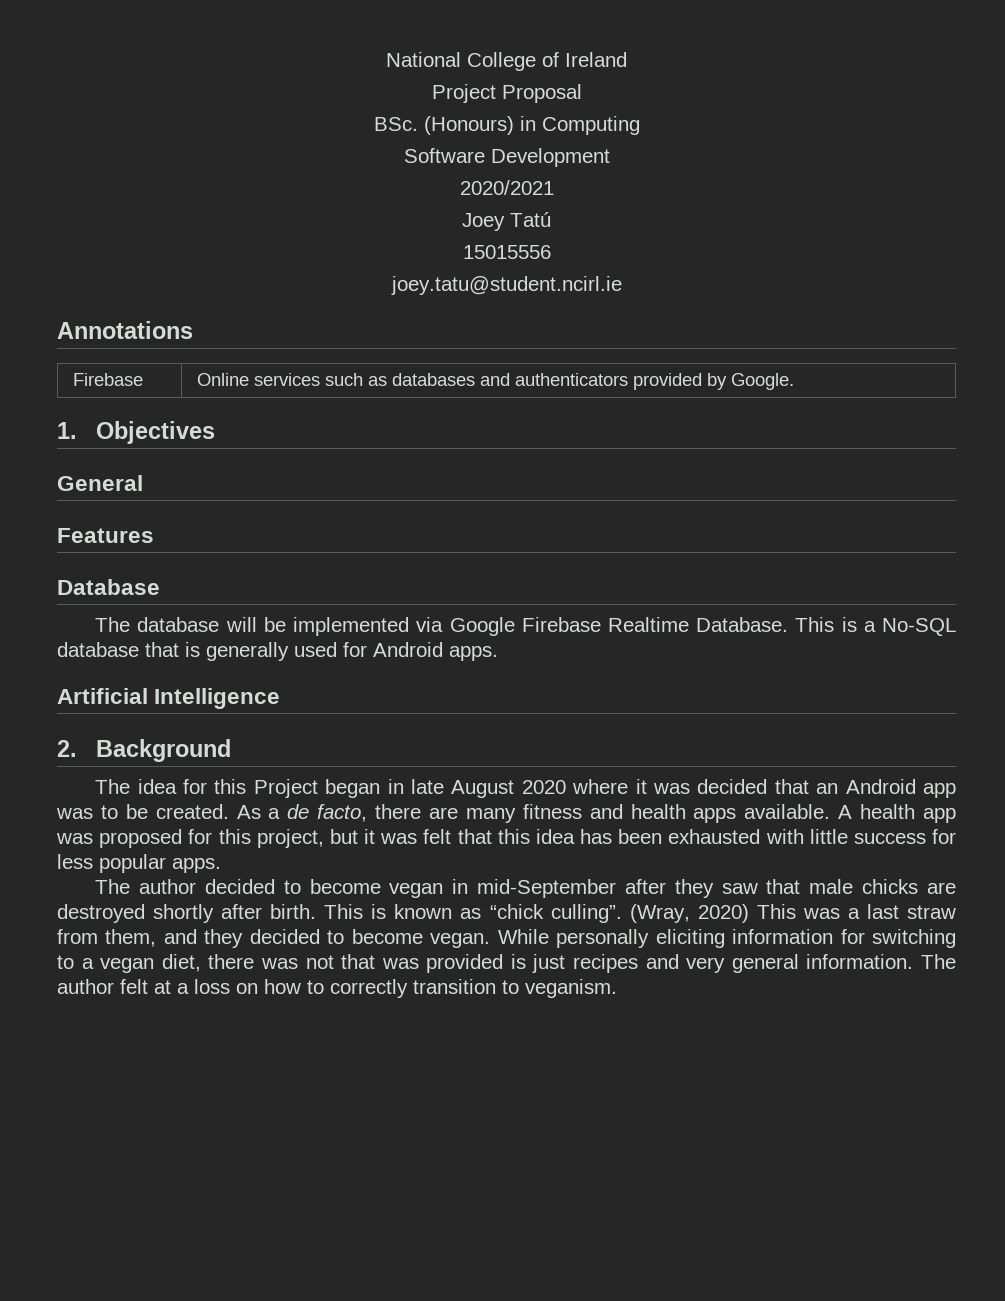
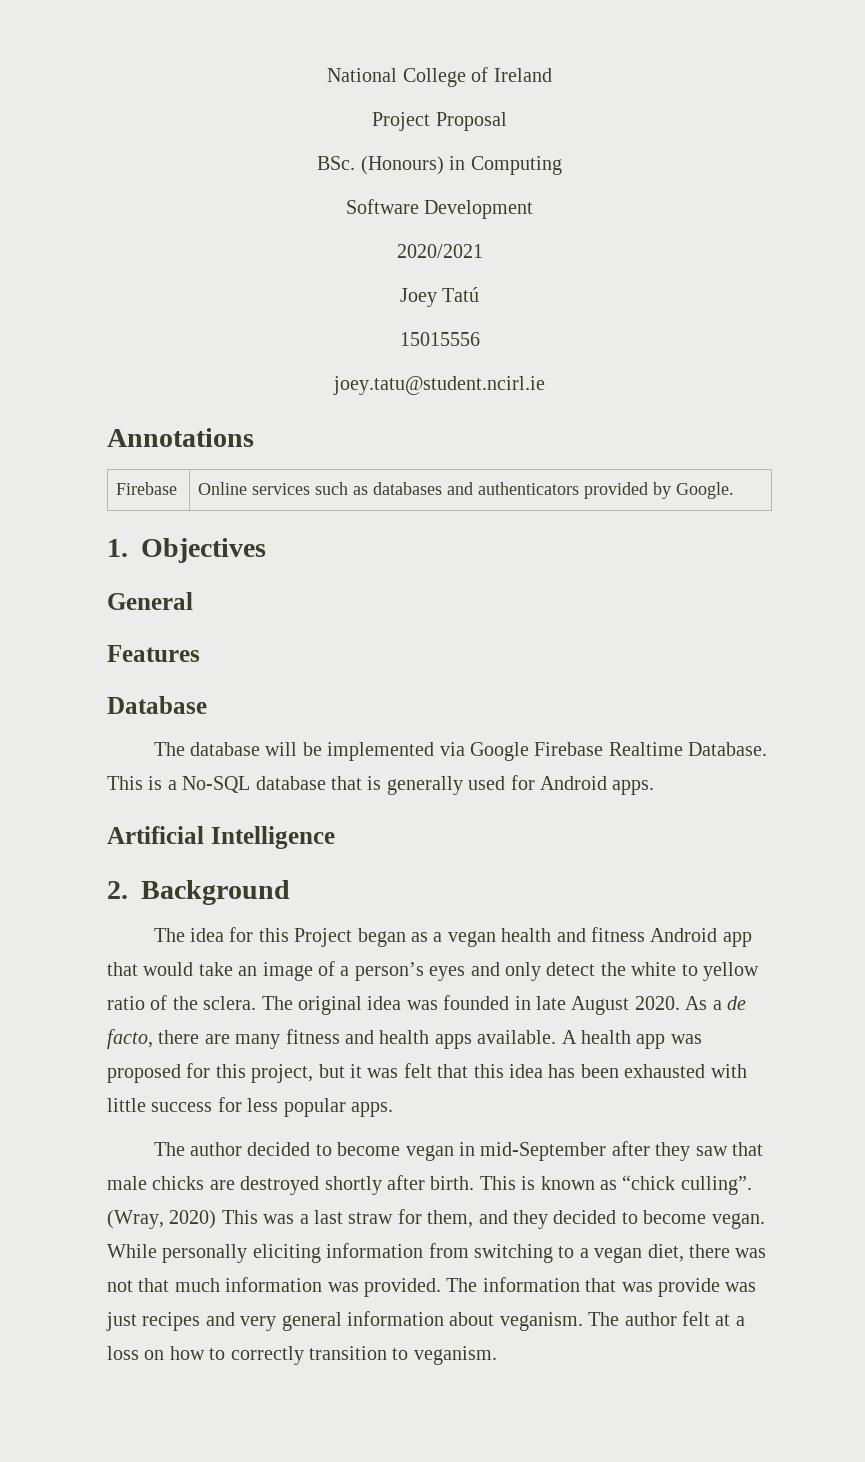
- The idea for this Project began in late August 2020 where it was decided that an Android app was to be created.
+ The idea for this Project began as a vegan health and fitness Android app that would take an image of a person’s eyes and only detect the white to yellow ratio of the sclera. The original idea was founded in late August 2020.
- (Wray, 2020) This was a last straw from them, and they decided to become vegan.
+ (Wray, 2020) This was a last straw for them, and they decided to become vegan.
- While personally eliciting information for switching to a vegan diet, there was not that was provided is just recipes and very general information.
+ While personally eliciting information from switching to a vegan diet, there was not that much information was provided. The information that was provide was just recipes and very general information about veganism.

